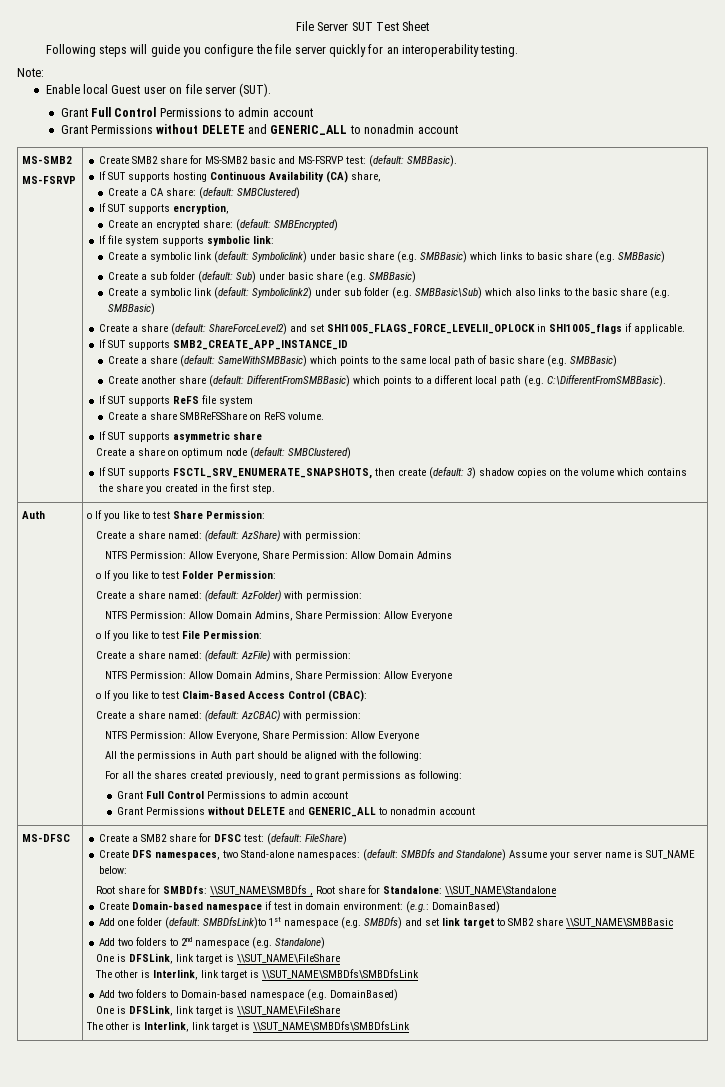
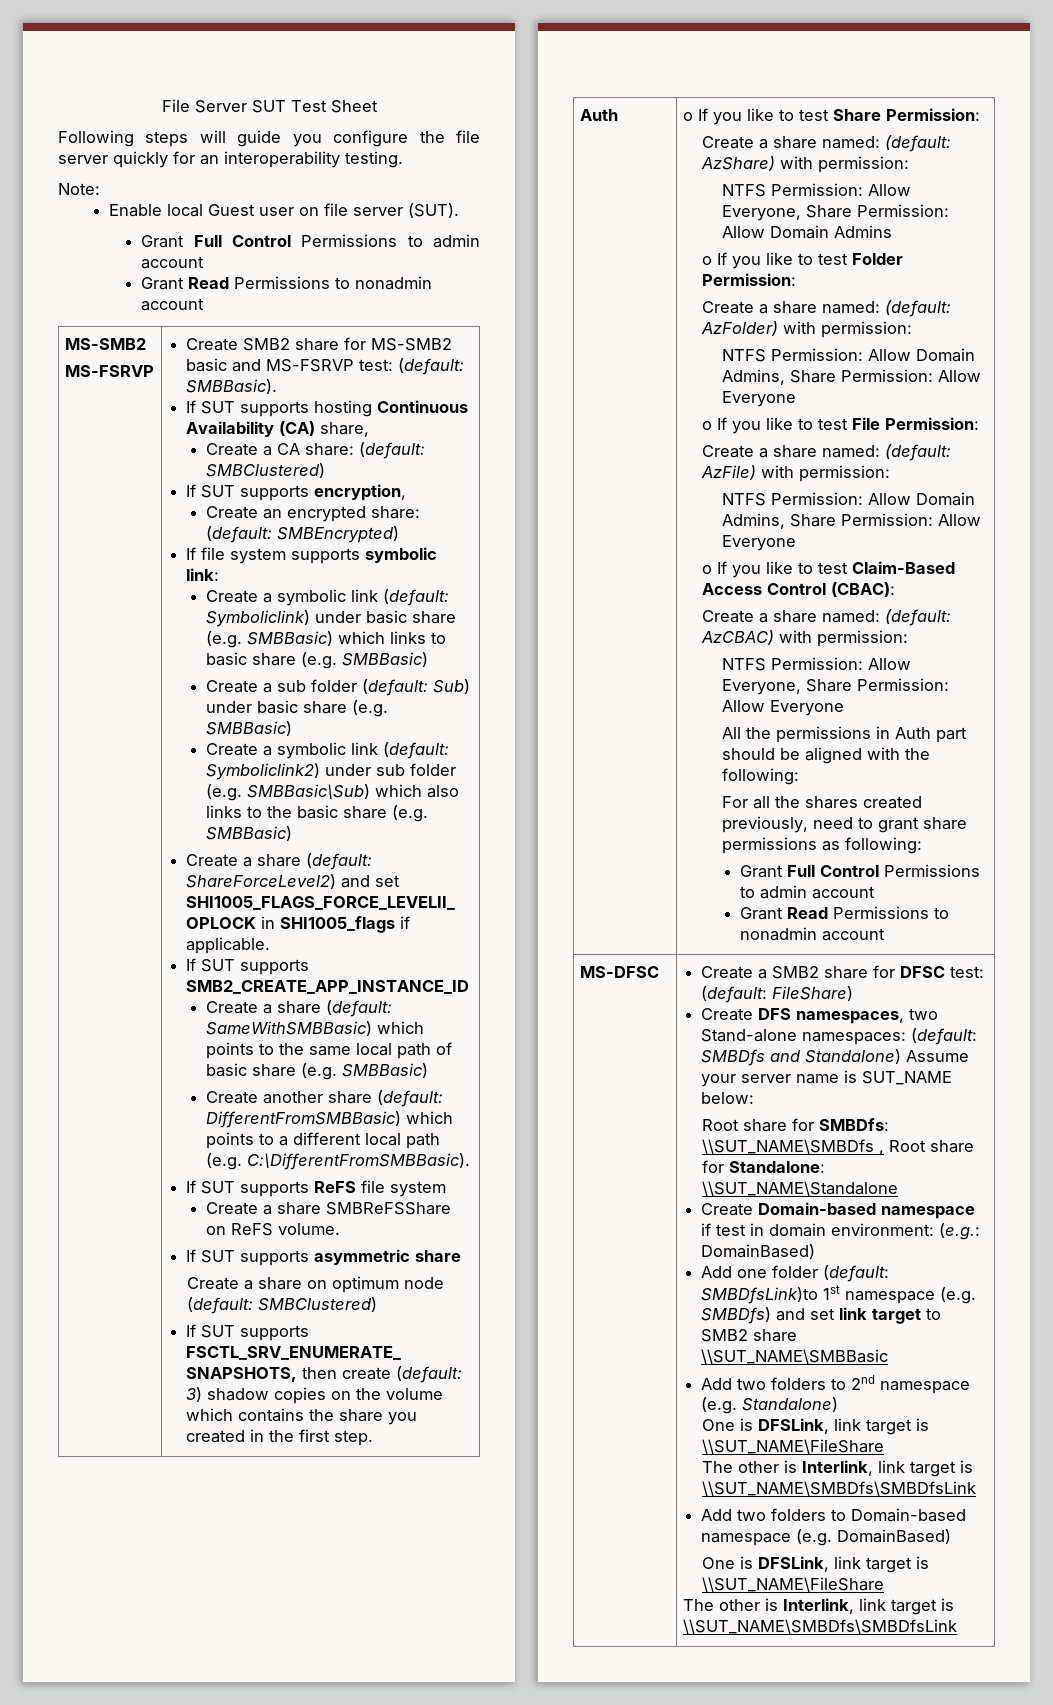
  Enable local Guest user on file server (SUT).
  Grant Full Control Permissions to admin account
- Grant Permissions without DELETE and GENERIC_ALL to nonadmin account
+ Grant Read Permissions to nonadmin account
- For all the shares created previously, need to grant permissions as following:
+ For all the shares created previously, need to grant share permissions as following:
  Grant Full Control Permissions to admin account
- Grant Permissions without DELETE and GENERIC_ALL to nonadmin account
+ Grant Read Permissions to nonadmin account

